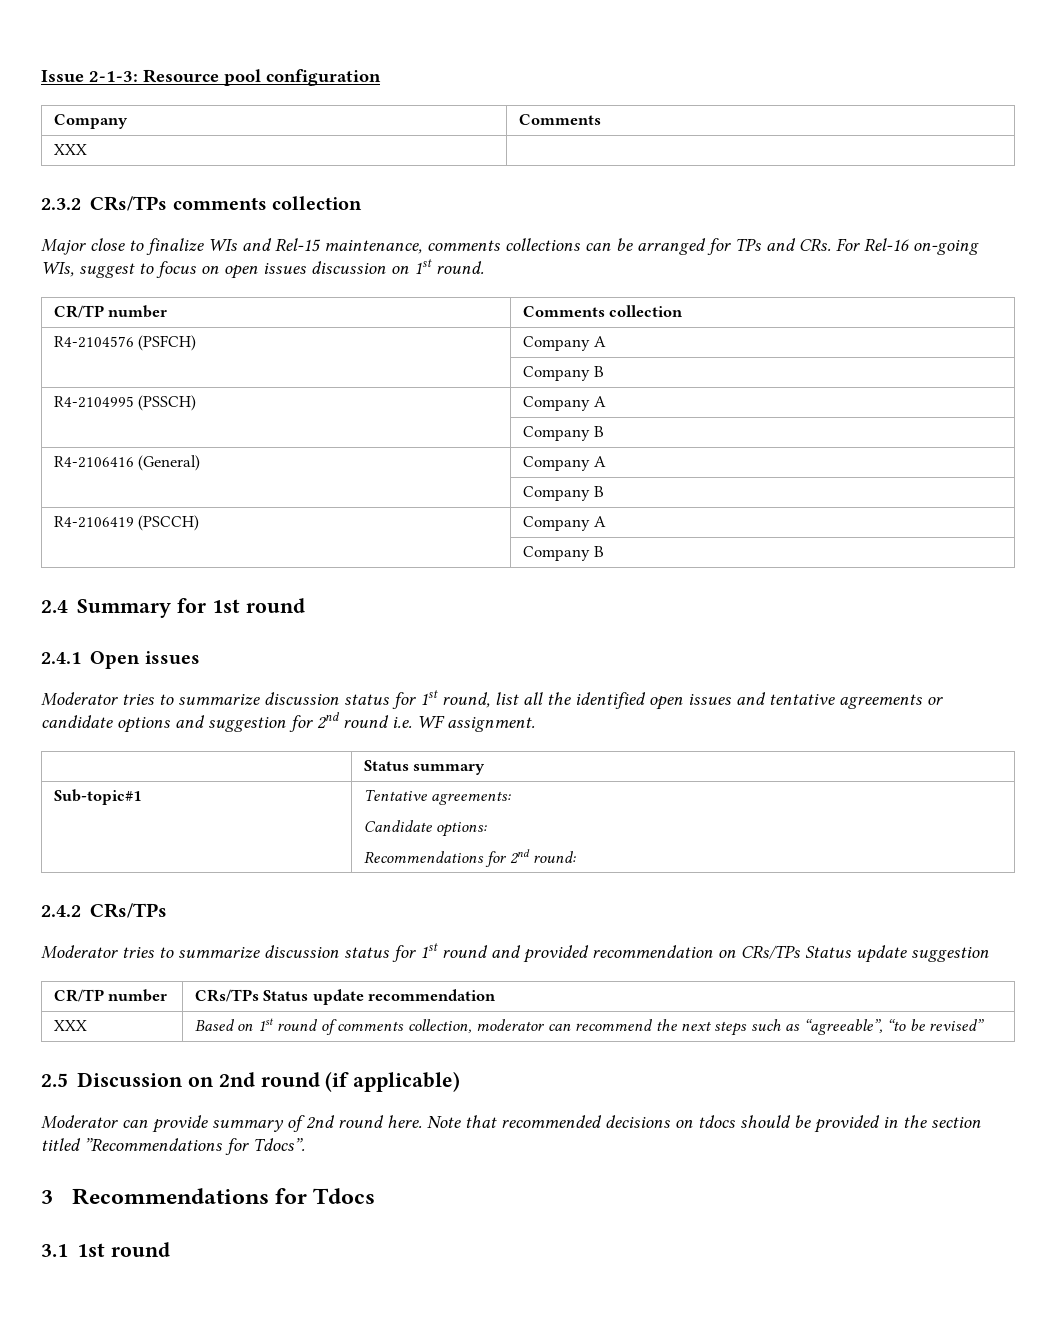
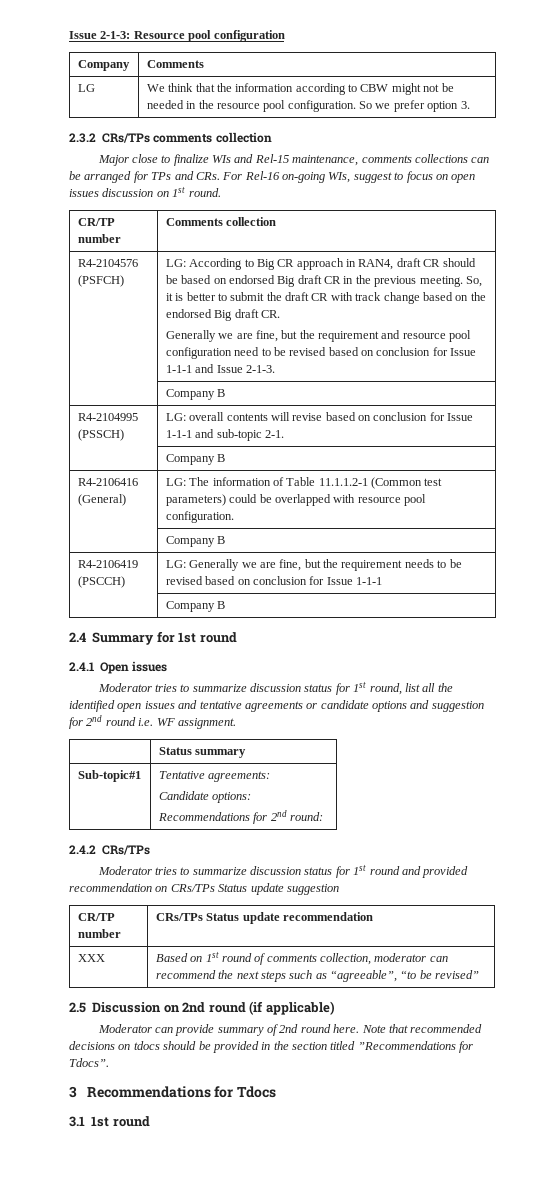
  Company | Comments
- XXX |
+ LG | We think that the information according to CBW might not be needed in the resource pool configuration. So we prefer option 3.
- R4-2104576 (PSFCH) | Company A
+ R4-2104576 (PSFCH) | LG: According to Big CR approach in RAN4, draft CR should be based on endorsed Big draft CR in the previous meeting. So, it is better to submit the draft CR with track change based on the endorsed Big draft CR.
+ Generally we are fine, but the requirement and resource pool configuration need to be revised based on conclusion for Issue 1-1-1 and Issue 2-1-3.
  | Company B
- R4-2104995 (PSSCH) | Company A
+ R4-2104995 (PSSCH) | LG: overall contents will revise based on conclusion for Issue 1-1-1 and sub-topic 2-1.
  | Company B
- R4-2106416 (General) | Company A
+ R4-2106416 (General) | LG: The information of Table 11.1.1.2-1 (Common test parameters) could be overlapped with resource pool configuration.
  | Company B
- R4-2106419 (PSCCH) | Company A
+ R4-2106419 (PSCCH) | LG: Generally we are fine, but the requirement needs to be revised based on conclusion for Issue 1-1-1

